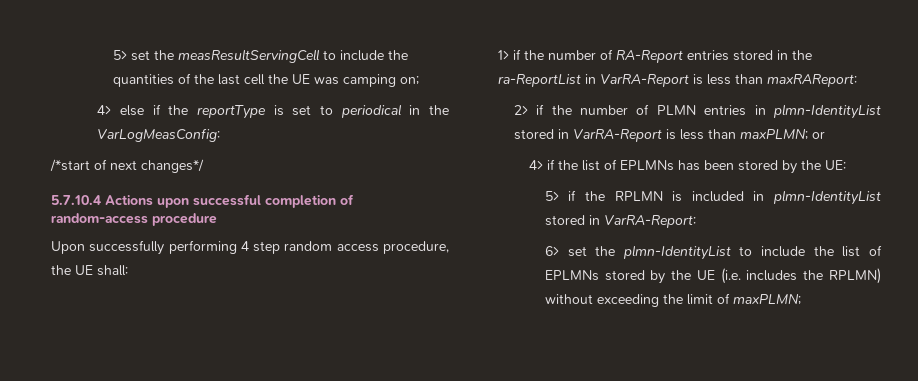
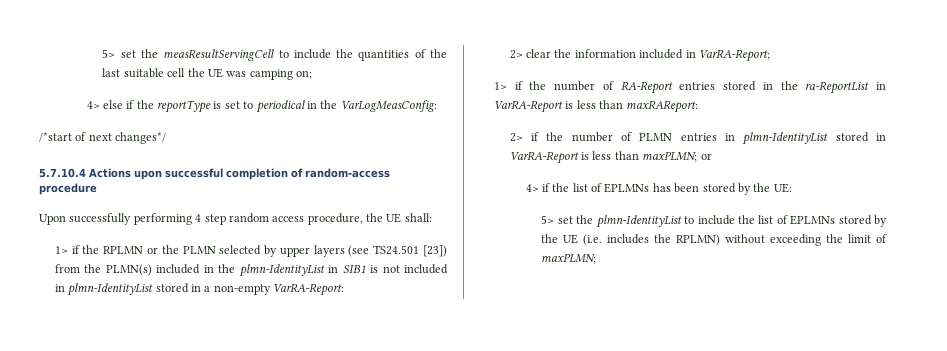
- 5> set the measResultServingCell to include the quantities of the last cell the UE was camping on;
+ 5> set the measResultServingCell to include the quantities of the last suitable cell the UE was camping on;
+ 1> if the RPLMN or the PLMN selected by upper layers (see TS24.501 [23]) from the PLMN(s) included in the plmn-IdentityList in SIB1 is not included in plmn-IdentityList stored in a non-empty VarRA-Report:
+ 2> clear the information included in VarRA-Report;
- 5> if the RPLMN is included in plmn-IdentityList stored in VarRA-Report:
- 6> set the plmn-IdentityList to include the list of EPLMNs stored by the UE (i.e. includes the RPLMN) without exceeding the limit of maxPLMN;
+ 5> set the plmn-IdentityList to include the list of EPLMNs stored by the UE (i.e. includes the RPLMN) without exceeding the limit of maxPLMN;

